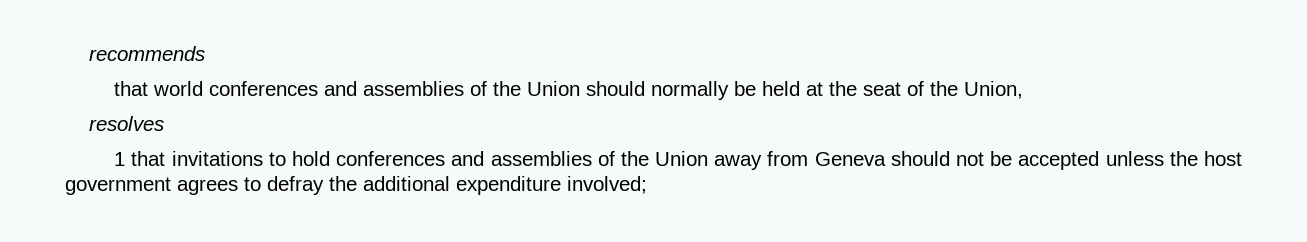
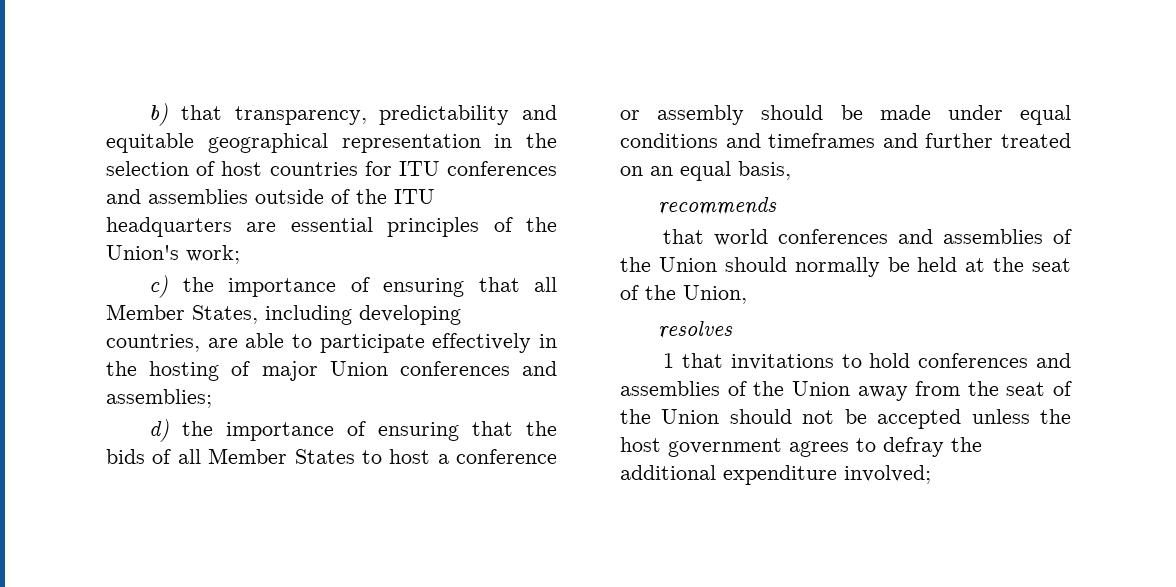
+ b) that transparency, predictability and equitable geographical representation in the selection of host countries for ITU conferences and assemblies outside of the ITU headquarters are essential principles of the Union's work;
+ c) the importance of ensuring that all Member States, including developing countries, are able to participate effectively in the hosting of major Union conferences and assemblies;
+ d) the importance of ensuring that the bids of all Member States to host a conference or assembly should be made under equal conditions and timeframes and further treated on an equal basis,
- 1 that invitations to hold conferences and assemblies of the Union away from Geneva should not be accepted unless the host government agrees to defray the additional expenditure involved;
+ 1 that invitations to hold conferences and assemblies of the Union away from the seat of the Union should not be accepted unless the host government agrees to defray the additional expenditure involved;

